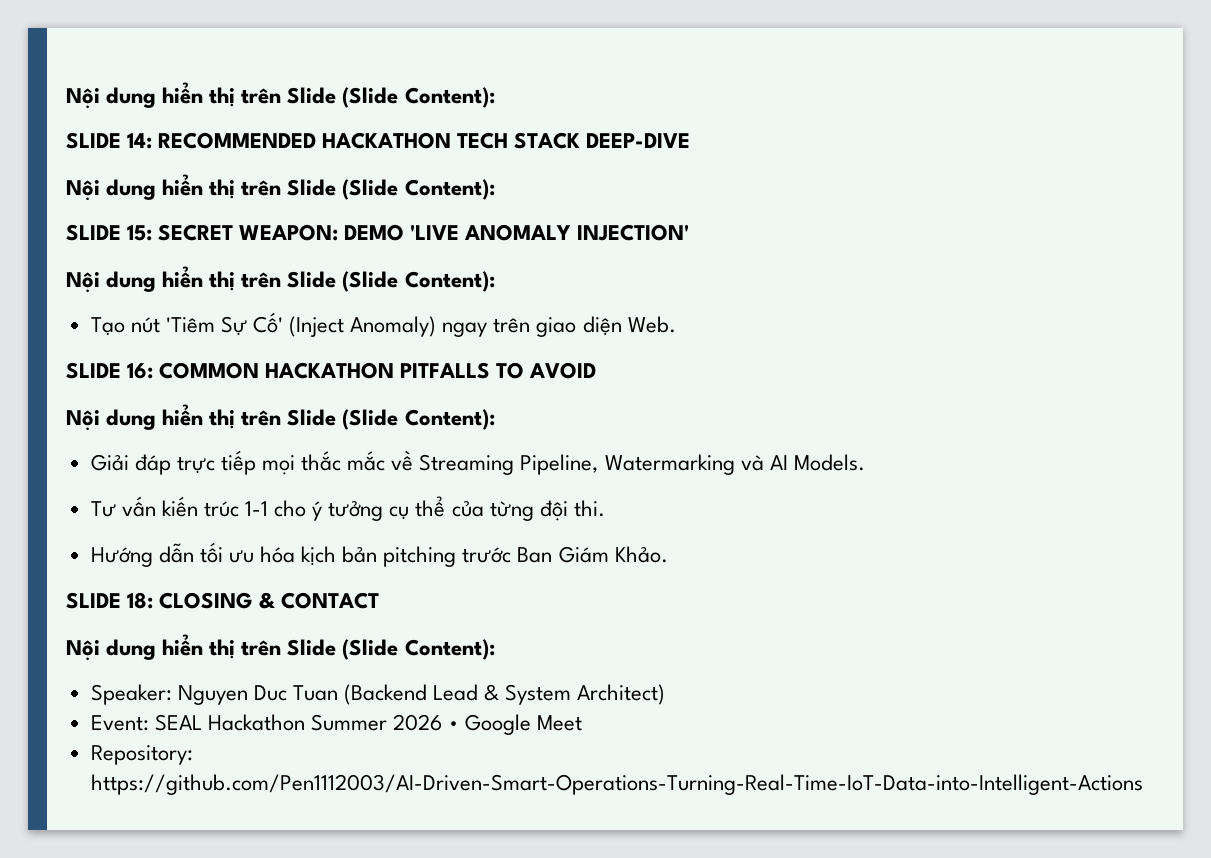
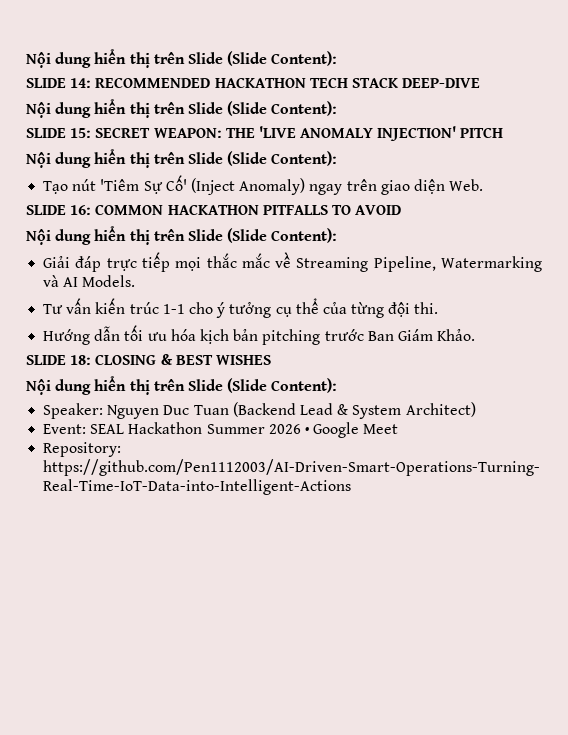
- SLIDE 15: SECRET WEAPON: DEMO 'LIVE ANOMALY INJECTION'
+ SLIDE 15: SECRET WEAPON: THE 'LIVE ANOMALY INJECTION' PITCH
- SLIDE 18: CLOSING & CONTACT
+ SLIDE 18: CLOSING & BEST WISHES

